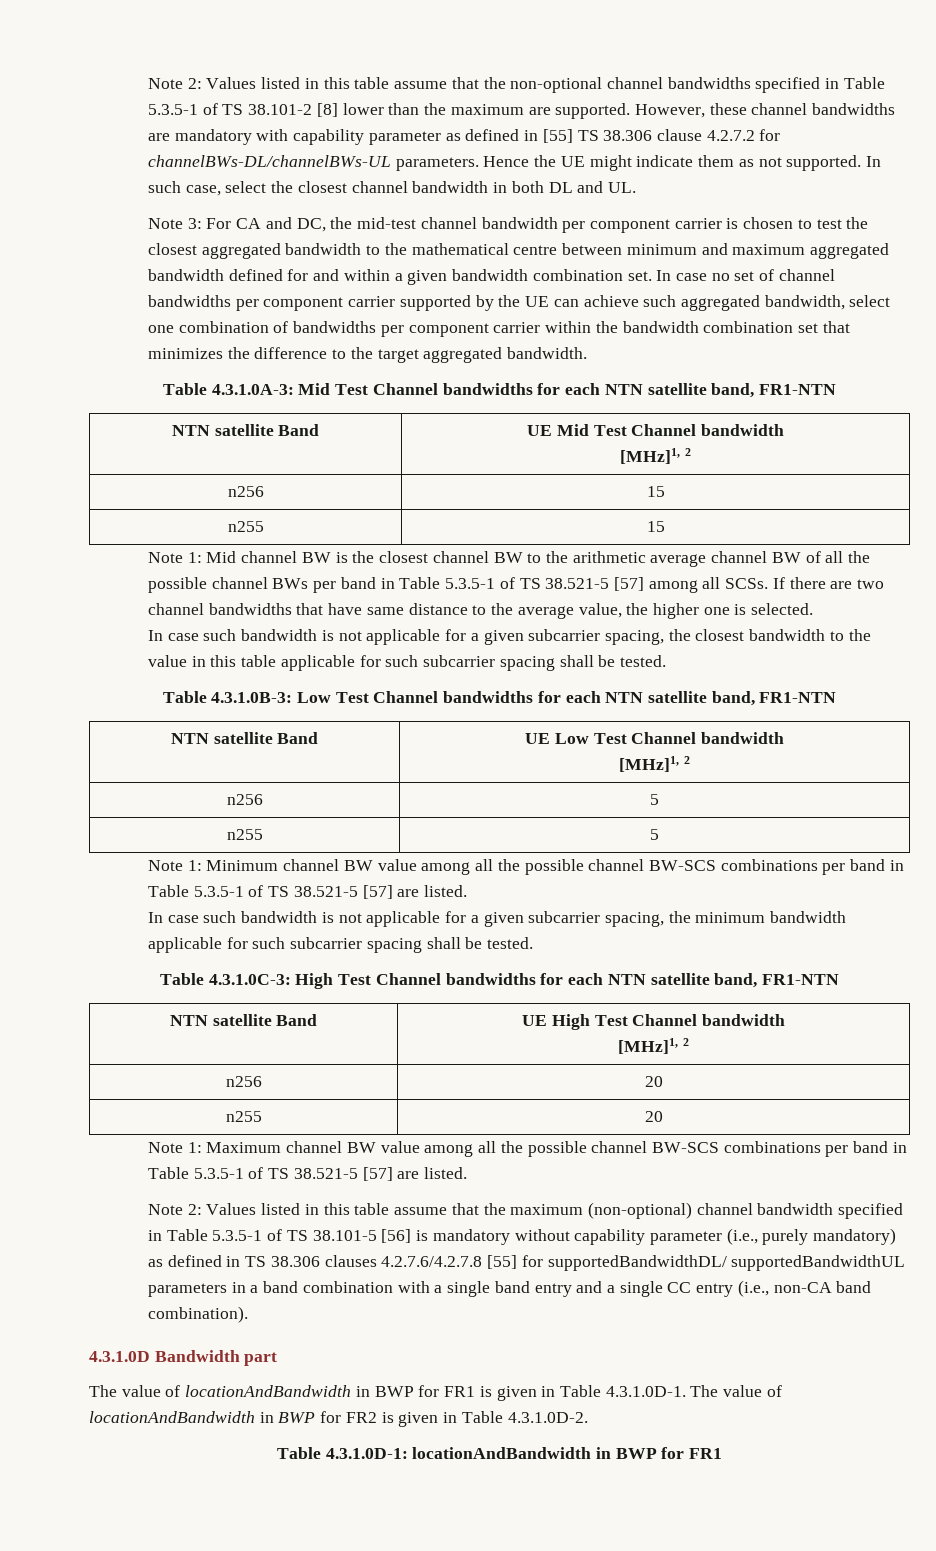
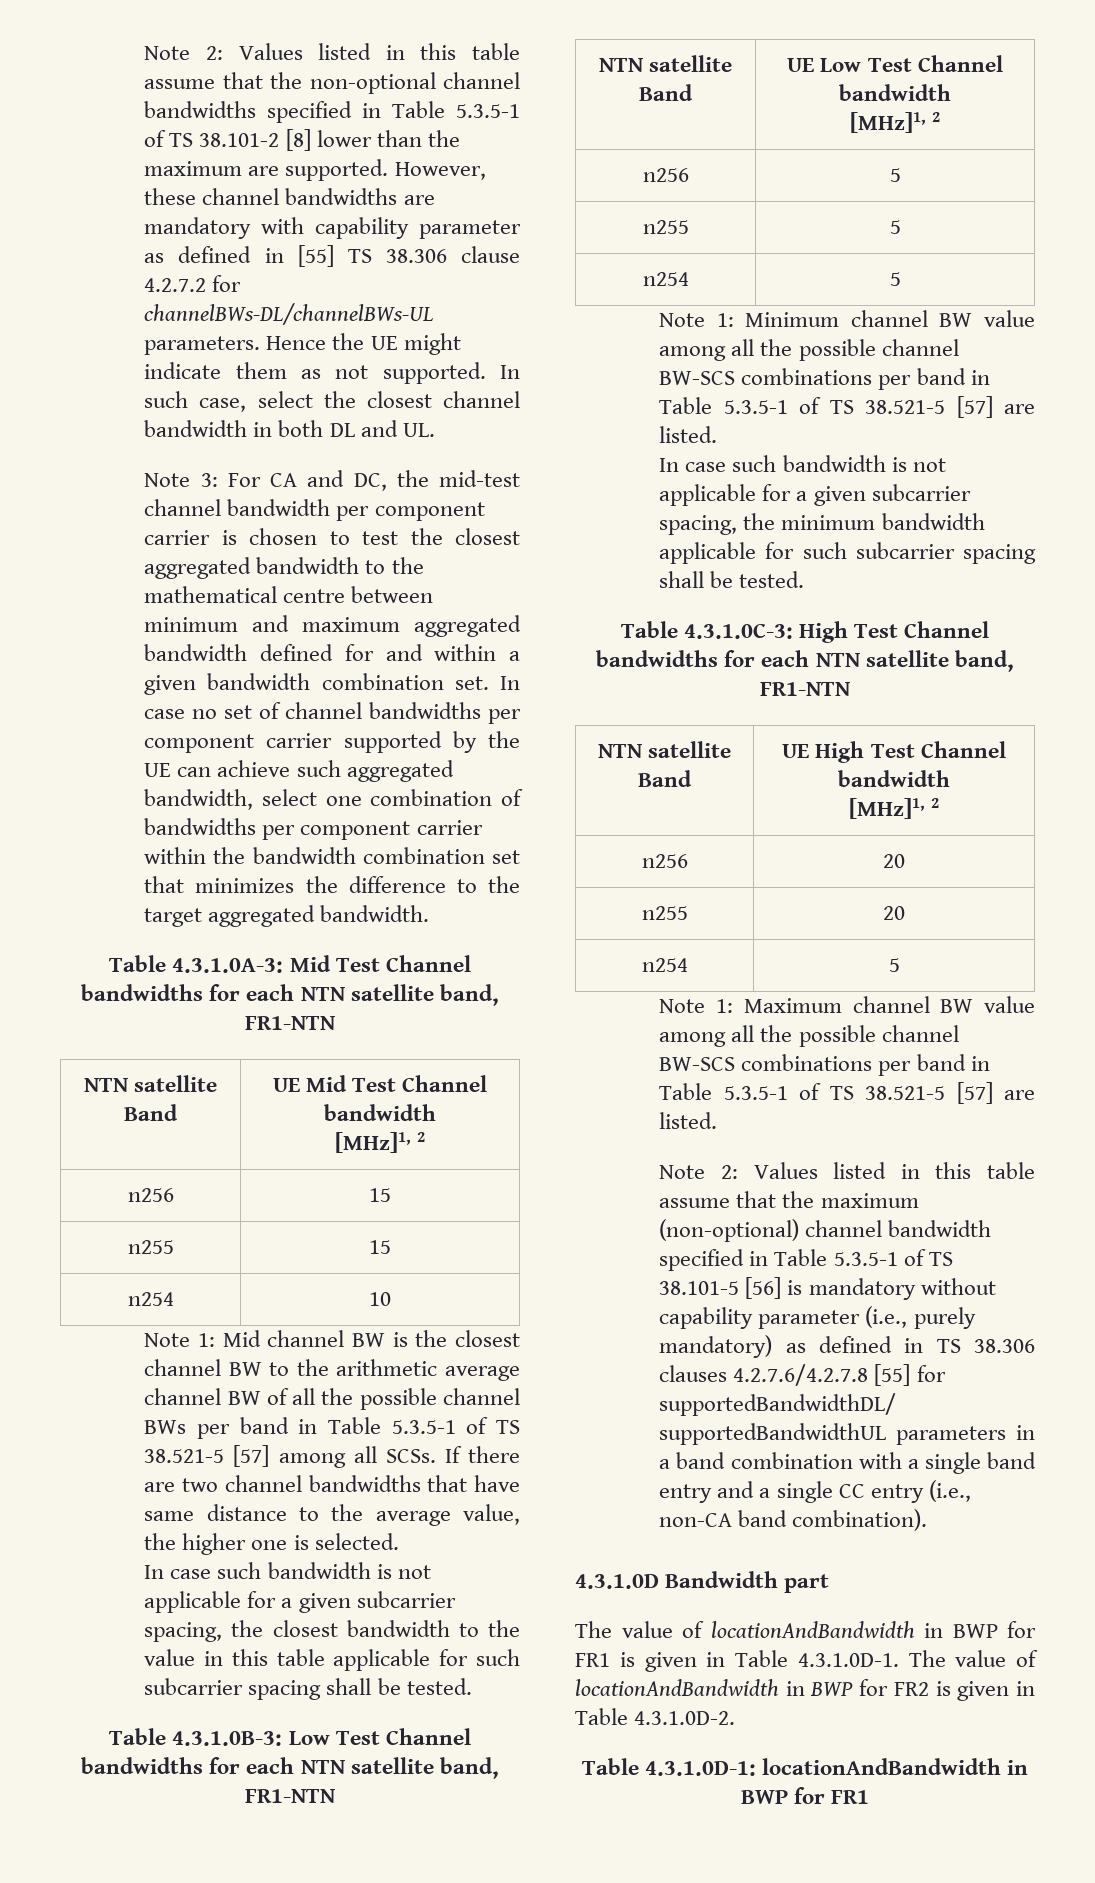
+ n254 | 10
  n255 | 5
+ n254 | 5
  n255 | 20
+ n254 | 5

